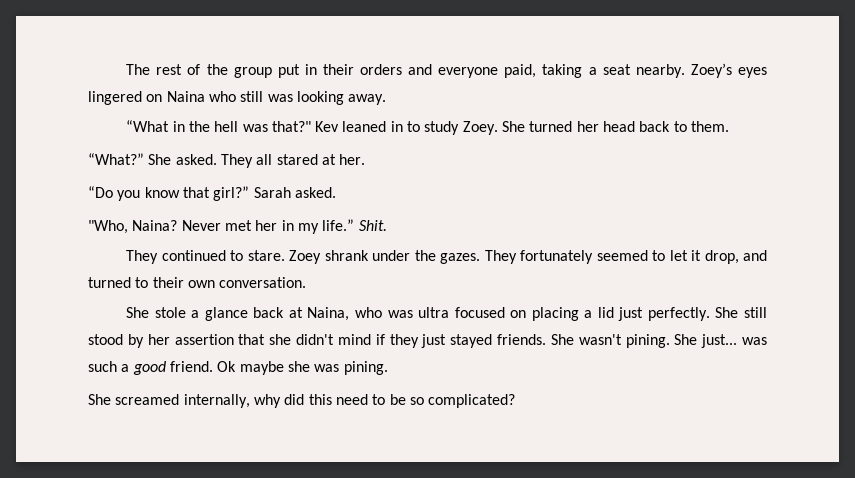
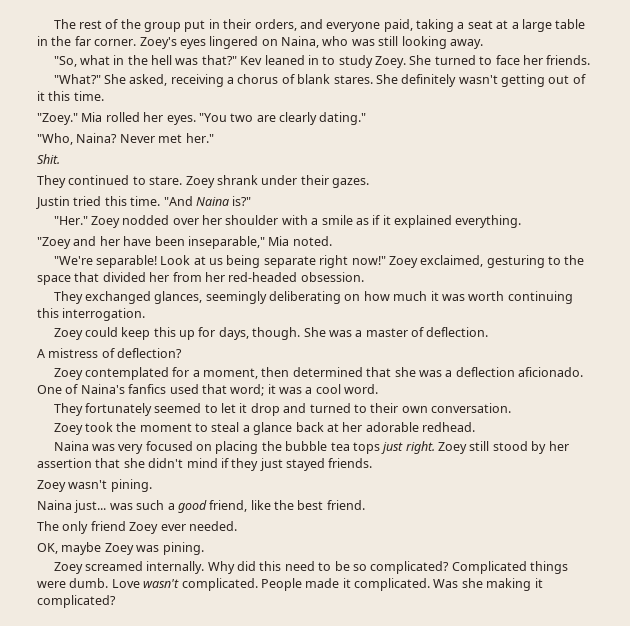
- The rest of the group put in their orders and everyone paid, taking a seat nearby. Zoey’s eyes lingered on Naina who still was looking away.
+ The rest of the group put in their orders, and everyone paid, taking a seat at a large table in the far corner. Zoey's eyes lingered on Naina, who was still looking away.
- “What in the hell was that?"
+ "So, what in the hell was that?"
- She turned her head back to them.
- “What?” She asked. They all stared at her.
- “Do you know that girl?” Sarah asked.
+ She turned to face her friends.
+ "What?" She asked, receiving a chorus of blank stares. She definitely wasn't getting out of it this time.
+ "Zoey." Mia rolled her eyes. "You two are clearly dating."
- Never met her in my life.” Shit.
+ Never met her."
+ Shit.
- Zoey shrank under the gazes. They fortunately seemed to let it drop, and turned to their own conversation.
+ Zoey shrank under their gazes.
+ Justin tried this time. "And Naina is?"
+ "Her." Zoey nodded over her shoulder with a smile as if it explained everything.
+ "Zoey and her have been inseparable," Mia noted.
+ "We're separable! Look at us being separate right now!" Zoey exclaimed, gesturing to the space that divided her from her red-headed obsession.
+ They exchanged glances, seemingly deliberating on how much it was worth continuing this interrogation.
+ Zoey could keep this up for days, though. She was a master of deflection.
+ A mistress of deflection?
+ Zoey contemplated for a moment, then determined that she was a deflection aficionado. One of Naina's fanfics used that word; it was a cool word.
+ They fortunately seemed to let it drop and turned to their own conversation.
- She stole a glance back at Naina, who was ultra focused on placing a lid just perfectly. She still stood by her assertion that she didn't mind if they just stayed friends. She wasn't pining. She just... was such a good friend. Ok maybe she was pining.
- She screamed internally, why did this need to be so complicated?
+ Zoey took the moment to steal a glance back at her adorable redhead.
+ Naina was very focused on placing the bubble tea tops just right. Zoey still stood by her assertion that she didn't mind if they just stayed friends.
+ Zoey wasn't pining.
+ Naina just... was such a good friend, like the best friend.
+ The only friend Zoey ever needed.
+ OK, maybe Zoey was pining.
+ Zoey screamed internally. Why did this need to be so complicated?
+ Complicated things were dumb. Love wasn't complicated. People made it complicated. Was she making it complicated?

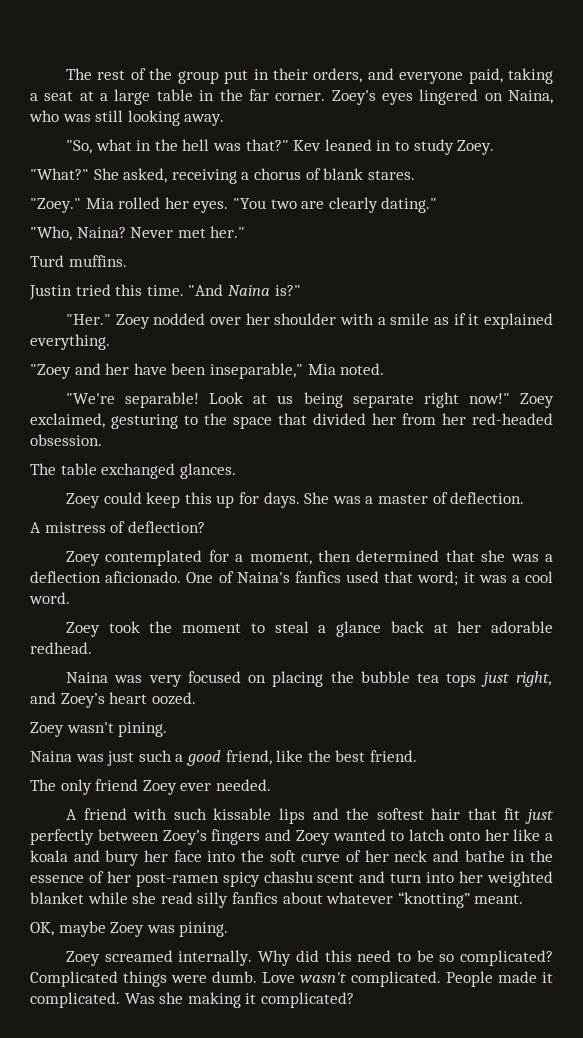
- She turned to face her friends.
- She definitely wasn't getting out of it this time.
- Shit.
- They continued to stare. Zoey shrank under their gazes.
+ Turd muffins.
- They exchanged glances, seemingly deliberating on how much it was worth continuing this interrogation.
+ The table exchanged glances.
- Zoey could keep this up for days, though.
+ Zoey could keep this up for days.
- They fortunately seemed to let it drop and turned to their own conversation.
- Naina was very focused on placing the bubble tea tops just right. Zoey still stood by her assertion that she didn't mind if they just stayed friends.
+ Naina was very focused on placing the bubble tea tops just right, and Zoey’s heart oozed.
- Naina just... was such a good friend, like the best friend.
+ Naina was just such a good friend, like the best friend.
+ A friend with such kissable lips and the softest hair that fit just perfectly between Zoey’s fingers and Zoey wanted to latch onto her like a koala and bury her face into the soft curve of her neck and bathe in the essence of her post-ramen spicy chashu scent and turn into her weighted blanket while she read silly fanfics about whatever “knotting” meant.

